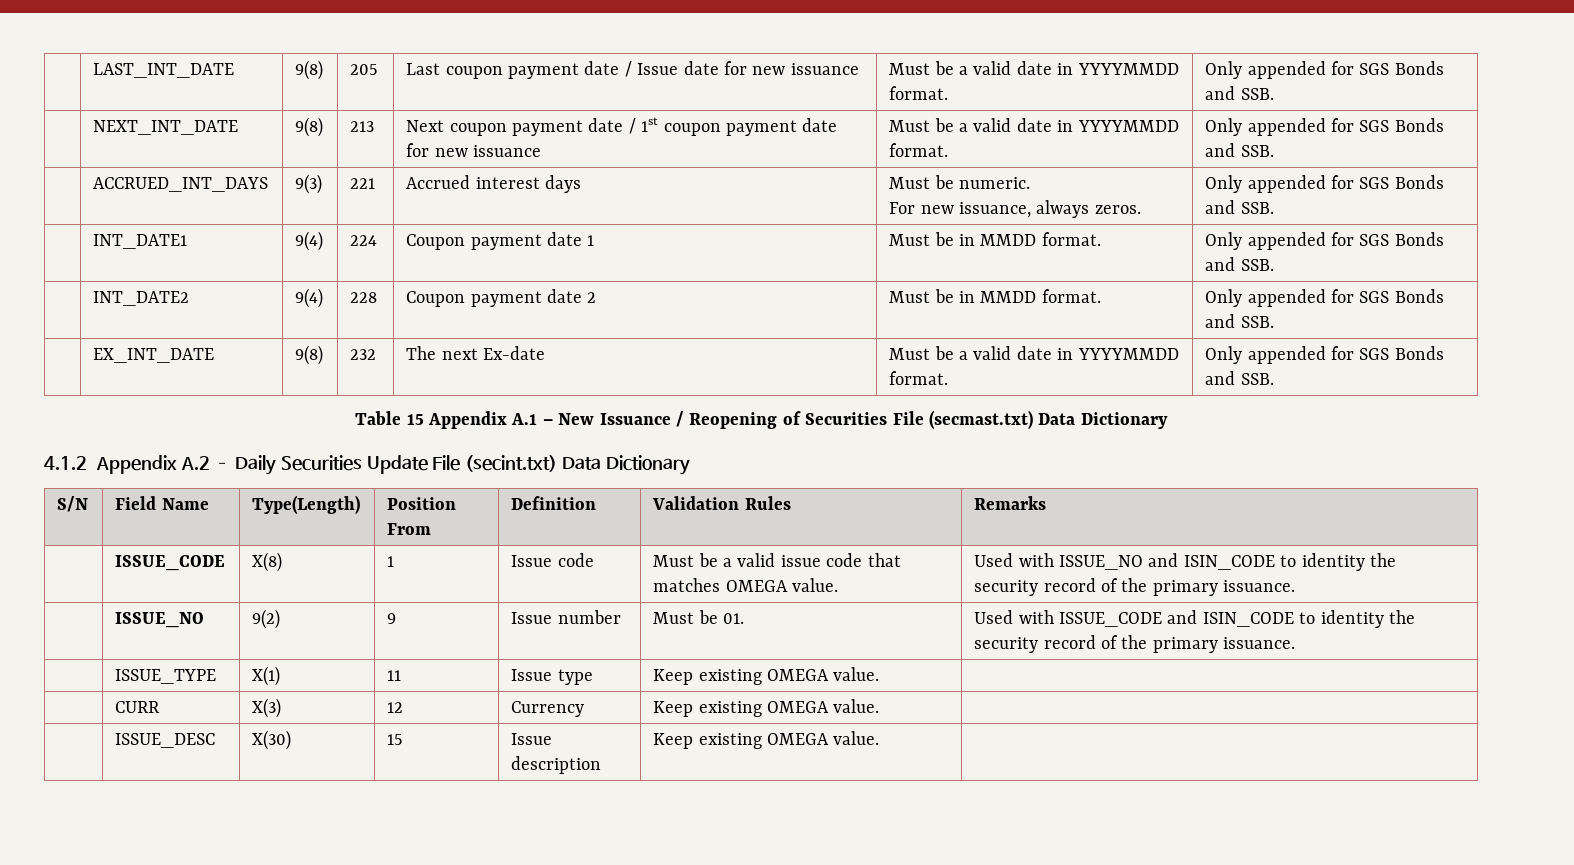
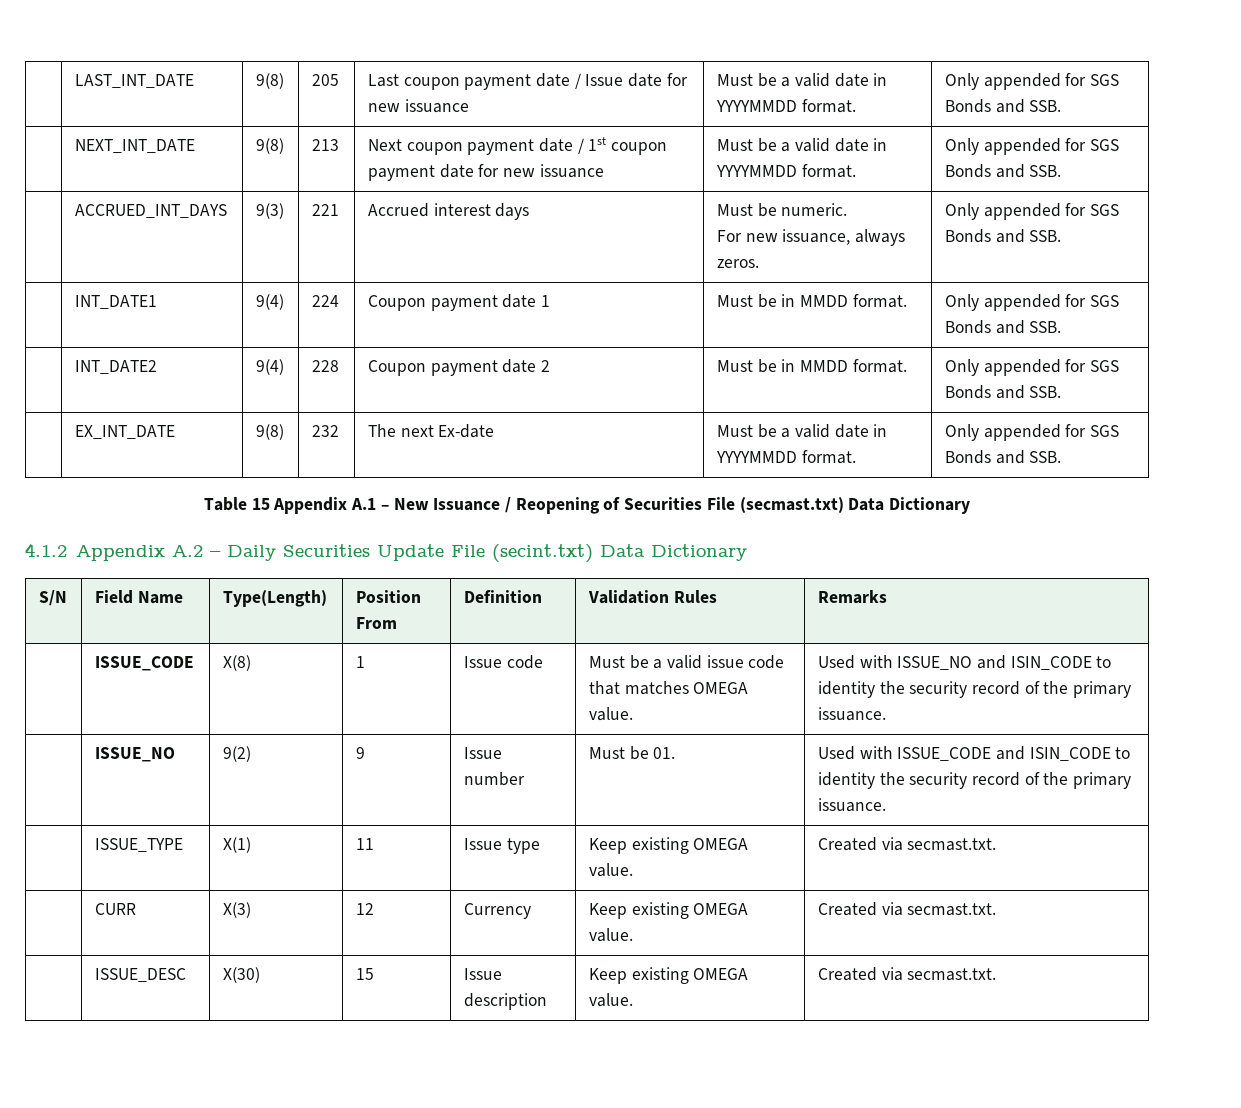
- | ISSUE_TYPE | X(1) | 11 | Issue type | Keep existing OMEGA value. |
+ | ISSUE_TYPE | X(1) | 11 | Issue type | Keep existing OMEGA value. | Created via secmast.txt.
- | CURR | X(3) | 12 | Currency | Keep existing OMEGA value. |
+ | CURR | X(3) | 12 | Currency | Keep existing OMEGA value. | Created via secmast.txt.
- | ISSUE_DESC | X(30) | 15 | Issue description | Keep existing OMEGA value. |
+ | ISSUE_DESC | X(30) | 15 | Issue description | Keep existing OMEGA value. | Created via secmast.txt.

